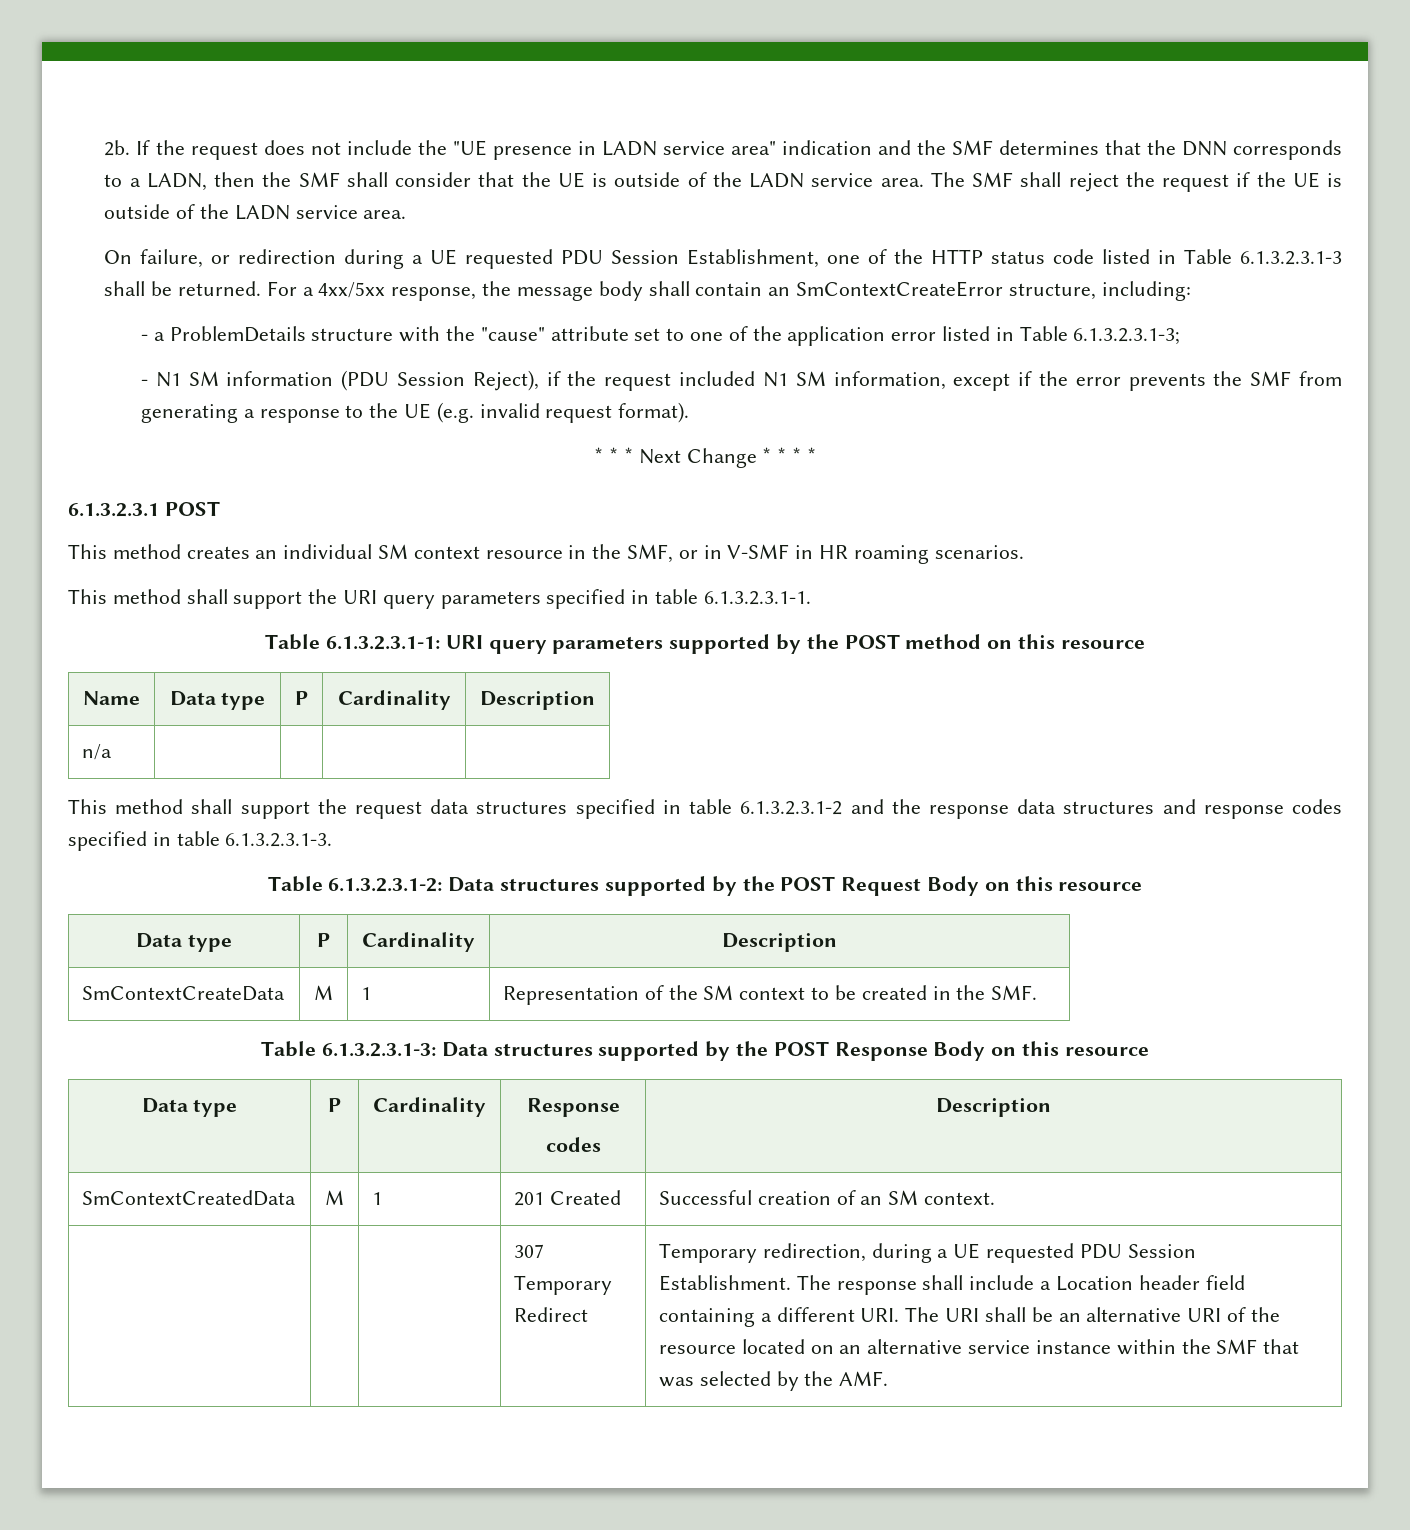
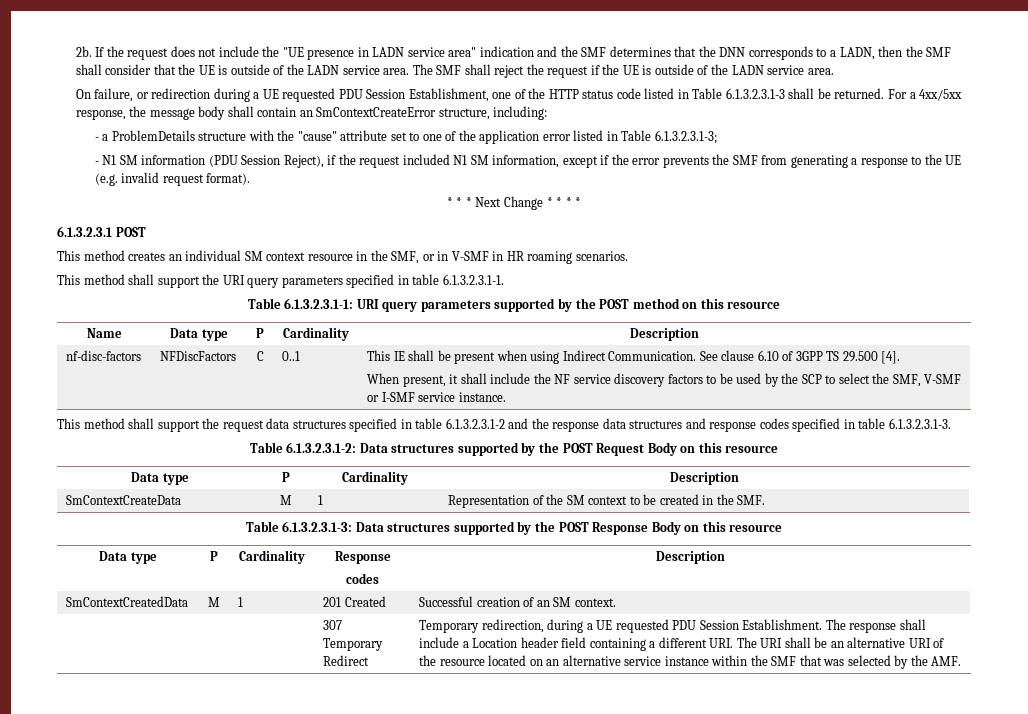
- n/a
+ nf-disc-factors | NFDiscFactors | C | 0..1 | This IE shall be present when using Indirect Communication. See clause 6.10 of 3GPP TS 29.500 [4].
+ When present, it shall include the NF service discovery factors to be used by the SCP to select the SMF, V-SMF or I-SMF service instance.

